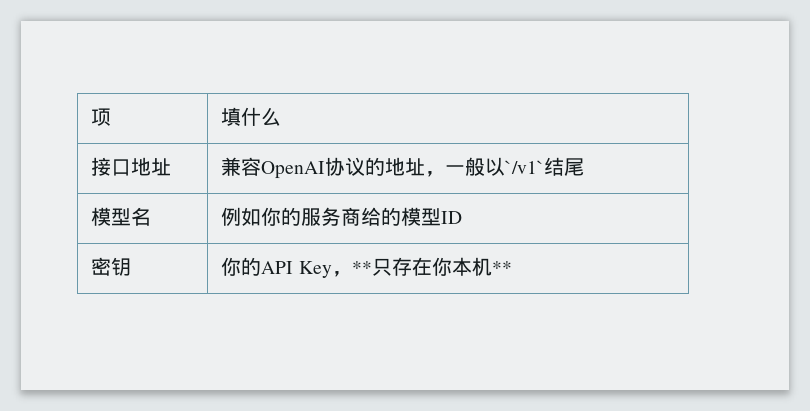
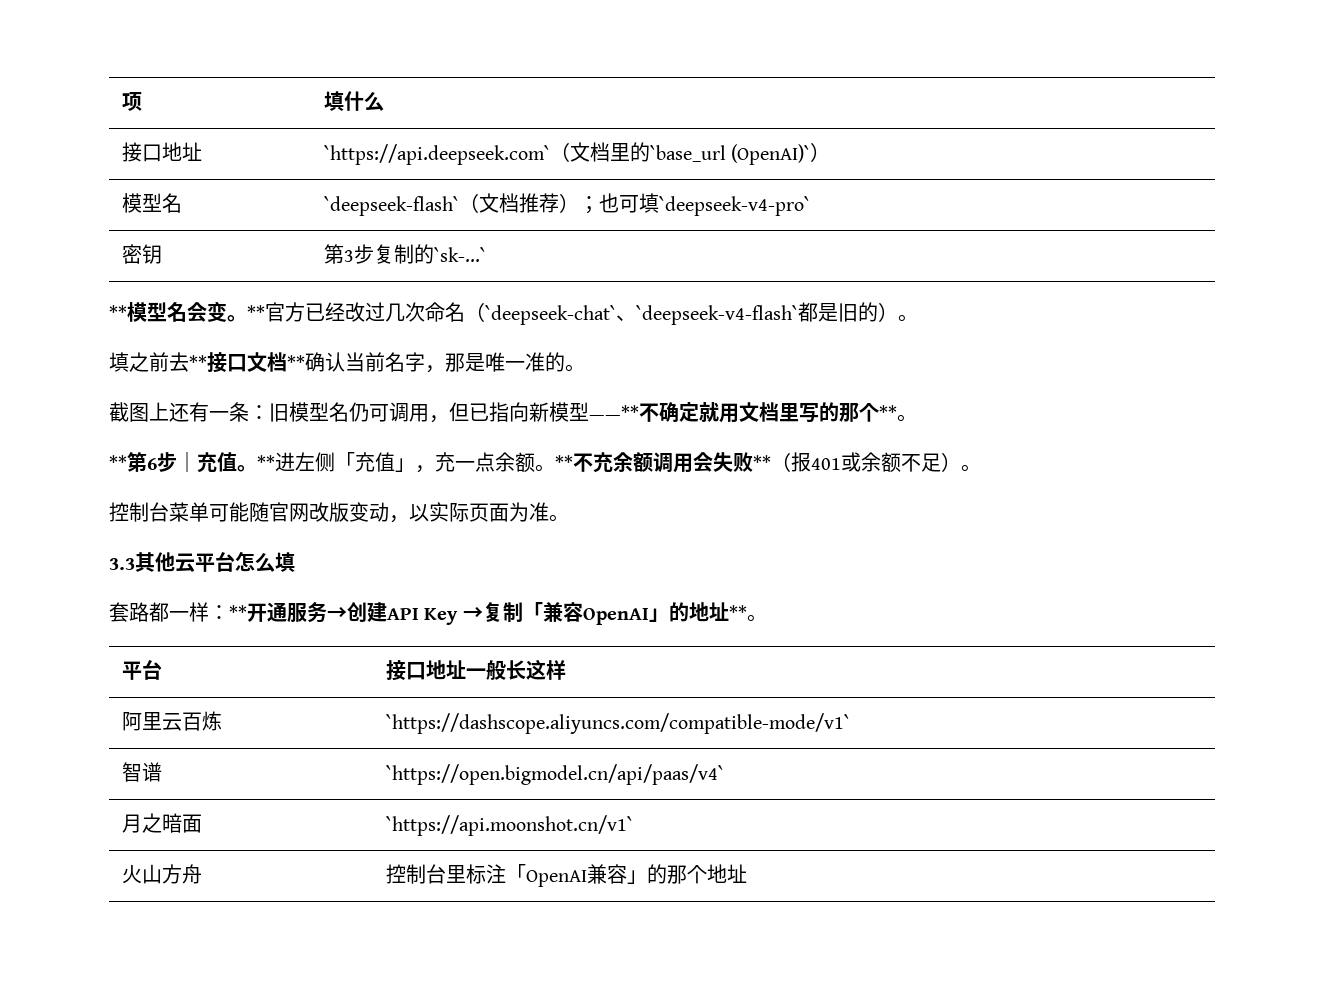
- 接口地址 | 兼容OpenAI协议的地址，一般以`/v1`结尾
- 模型名 | 例如你的服务商给的模型ID
- 密钥 | 你的API Key，**只存在你本机**
+ 接口地址 | `https://api.deepseek.com`（文档里的`base_url (OpenAI)`）
+ 模型名 | `deepseek-flash`（文档推荐）；也可填`deepseek-v4-pro`
+ 密钥 | 第3步复制的`sk-...`
+ **模型名会变。**官方已经改过几次命名（`deepseek-chat`、`deepseek-v4-flash`都是旧的）。
+ 填之前去**接口文档**确认当前名字，那是唯一准的。
+ 截图上还有一条：旧模型名仍可调用，但已指向新模型——**不确定就用文档里写的那个**。
+ **第6步｜充值。**进左侧「充值」，充一点余额。**不充余额调用会失败**（报401或余额不足）。
+ 控制台菜单可能随官网改版变动，以实际页面为准。
+ 3.3其他云平台怎么填
+ 套路都一样：**开通服务→创建API Key →复制「兼容OpenAI」的地址**。
+ 平台 | 接口地址一般长这样
+ 阿里云百炼 | `https://dashscope.aliyuncs.com/compatible-mode/v1`
+ 智谱 | `https://open.bigmodel.cn/api/paas/v4`
+ 月之暗面 | `https://api.moonshot.cn/v1`
+ 火山方舟 | 控制台里标注「OpenAI兼容」的那个地址

